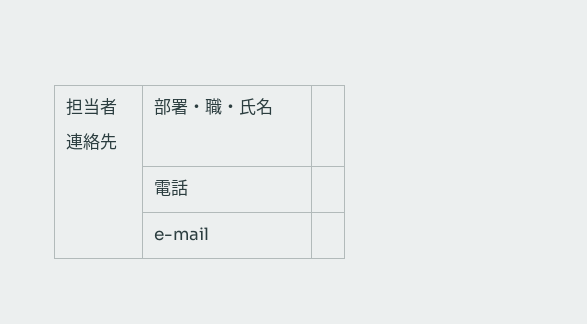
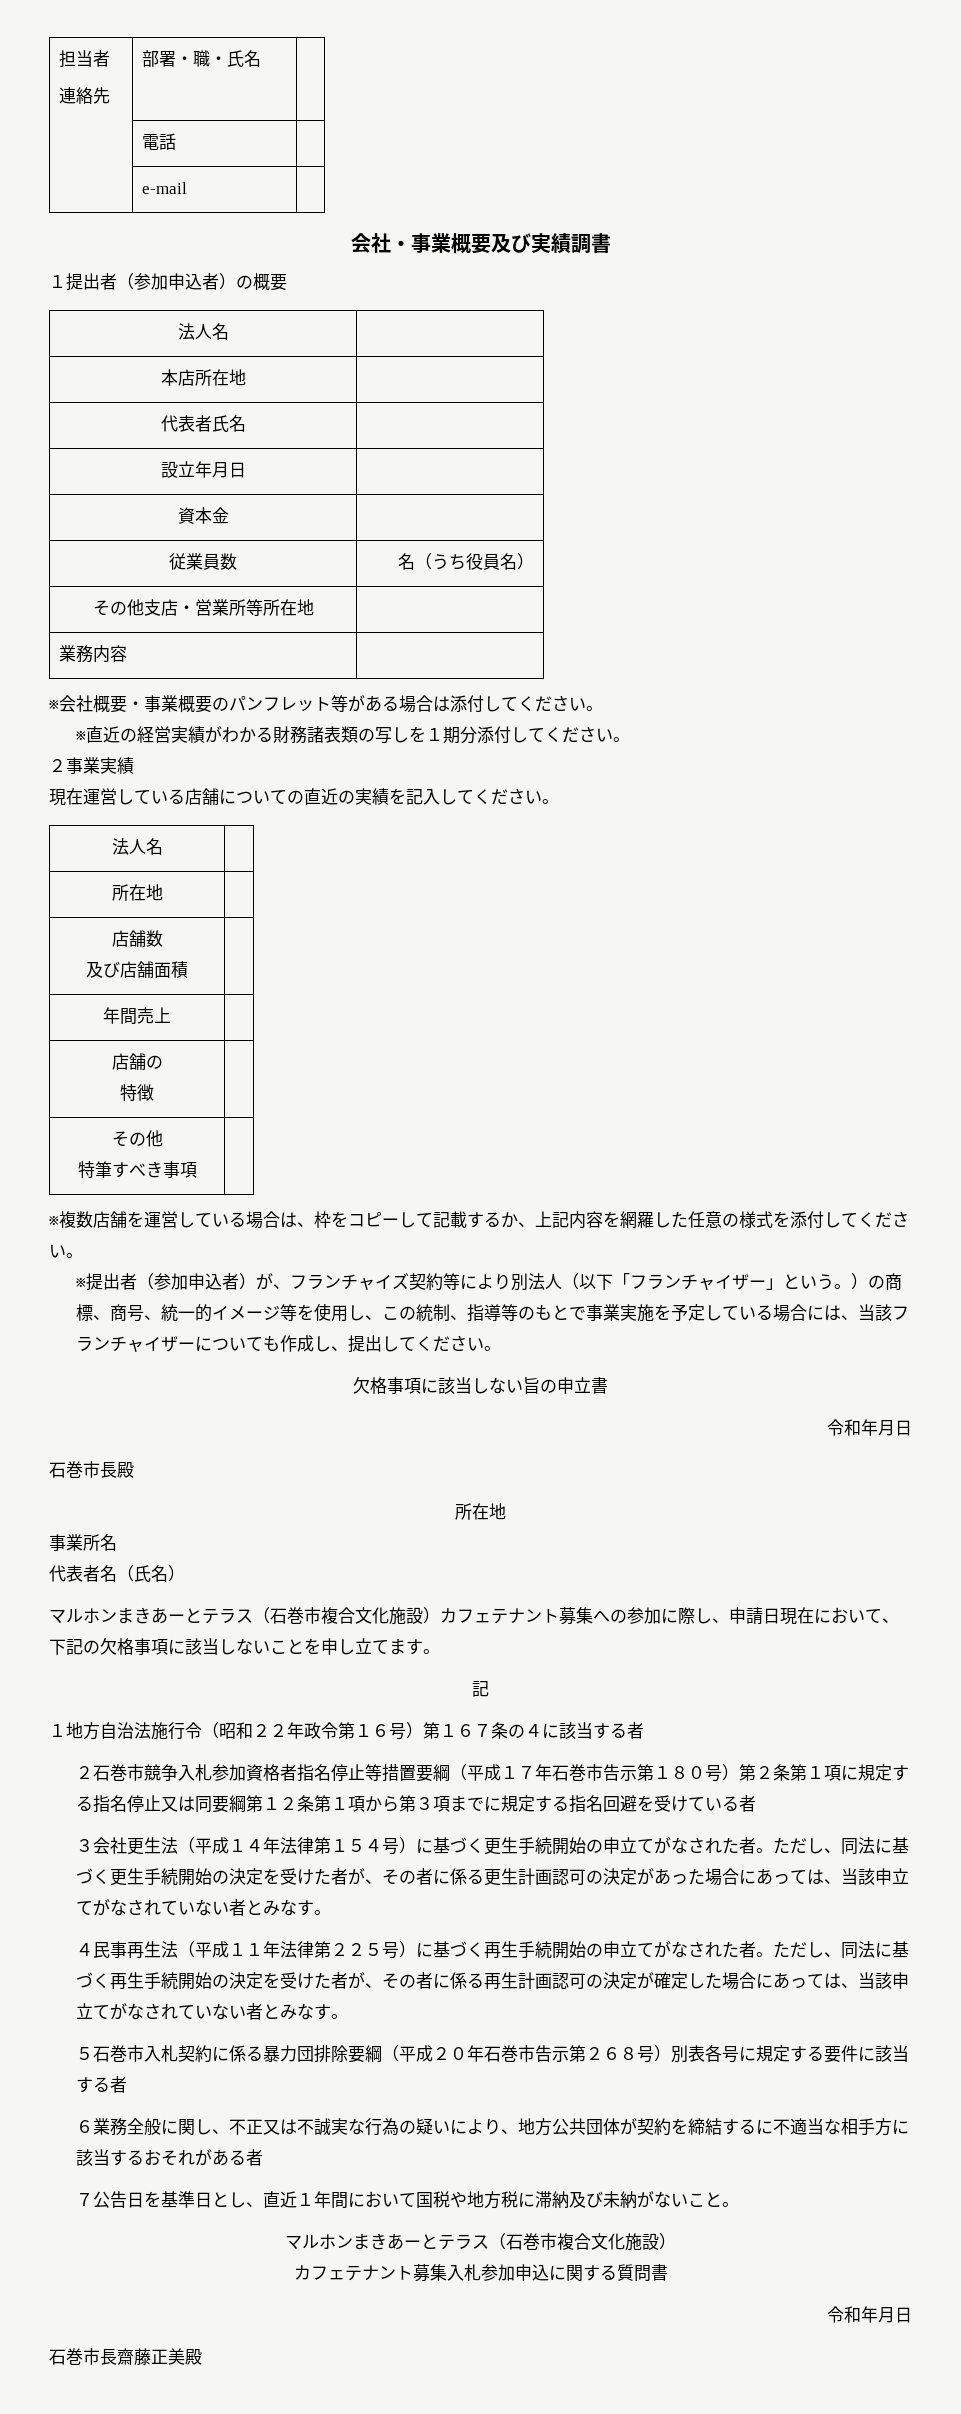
+ 会社・事業概要及び実績調書
+ １提出者（参加申込者）の概要
+ 法人名 |
+ 本店所在地 |
+ 代表者氏名 |
+ 設立年月日 |
+ 資本金 |
+ 従業員数 | 名（うち役員名）
+ その他支店・営業所等所在地 |
+ 業務内容 |
+ ※会社概要・事業概要のパンフレット等がある場合は添付してください。
+ ※直近の経営実績がわかる財務諸表類の写しを１期分添付してください。
+ ２事業実績
+ 現在運営している店舗についての直近の実績を記入してください。
+ 法人名 |
+ 所在地 |
+ 店舗数
+ 及び店舗面積 |
+ 年間売上 |
+ 店舗の
+ 特徴 |
+ その他
+ 特筆すべき事項 |
+ ※複数店舗を運営している場合は、枠をコピーして記載するか、上記内容を網羅した任意の様式を添付してください。
+ ※提出者（参加申込者）が、フランチャイズ契約等により別法人（以下「フランチャイザー」という。）の商標、商号、統一的イメージ等を使用し、この統制、指導等のもとで事業実施を予定している場合には、当該フランチャイザーについても作成し、提出してください。
+ 欠格事項に該当しない旨の申立書
+ 令和年月日
+ 石巻市長殿
+ 所在地
+ 事業所名
+ 代表者名（氏名）
+ マルホンまきあーとテラス（石巻市複合文化施設）カフェテナント募集への参加に際し、申請日現在において、下記の欠格事項に該当しないことを申し立てます。
+ 記
+ １地方自治法施行令（昭和２２年政令第１６号）第１６７条の４に該当する者
+ ２石巻市競争入札参加資格者指名停止等措置要綱（平成１７年石巻市告示第１８０号）第２条第１項に規定する指名停止又は同要綱第１２条第１項から第３項までに規定する指名回避を受けている者
+ ３会社更生法（平成１４年法律第１５４号）に基づく更生手続開始の申立てがなされた者。ただし、同法に基づく更生手続開始の決定を受けた者が、その者に係る更生計画認可の決定があった場合にあっては、当該申立てがなされていない者とみなす。
+ ４民事再生法（平成１１年法律第２２５号）に基づく再生手続開始の申立てがなされた者。ただし、同法に基づく再生手続開始の決定を受けた者が、その者に係る再生計画認可の決定が確定した場合にあっては、当該申立てがなされていない者とみなす。
+ ５石巻市入札契約に係る暴力団排除要綱（平成２０年石巻市告示第２６８号）別表各号に規定する要件に該当する者
+ ６業務全般に関し、不正又は不誠実な行為の疑いにより、地方公共団体が契約を締結するに不適当な相手方に該当するおそれがある者
+ ７公告日を基準日とし、直近１年間において国税や地方税に滞納及び未納がないこと。
+ マルホンまきあーとテラス（石巻市複合文化施設）
+ カフェテナント募集入札参加申込に関する質問書
+ 令和年月日
+ 石巻市長齋藤正美殿

